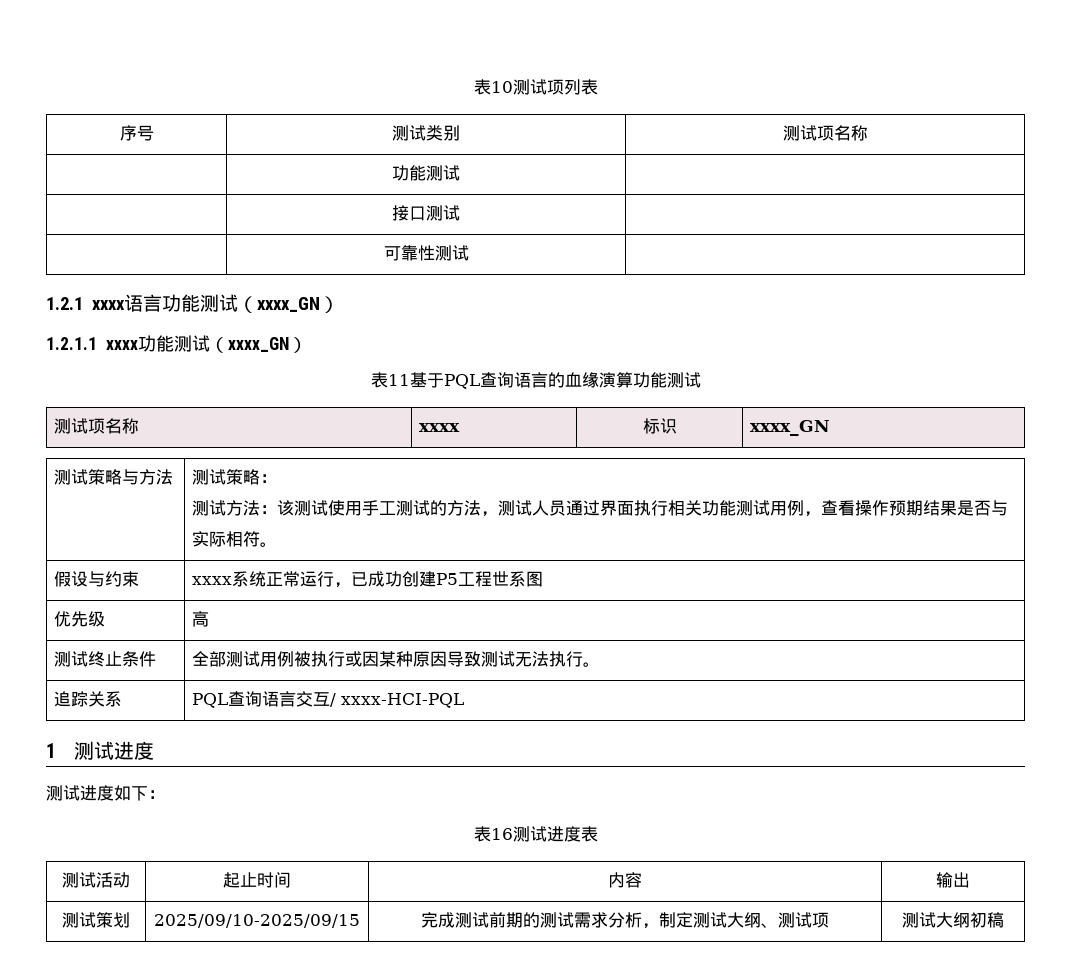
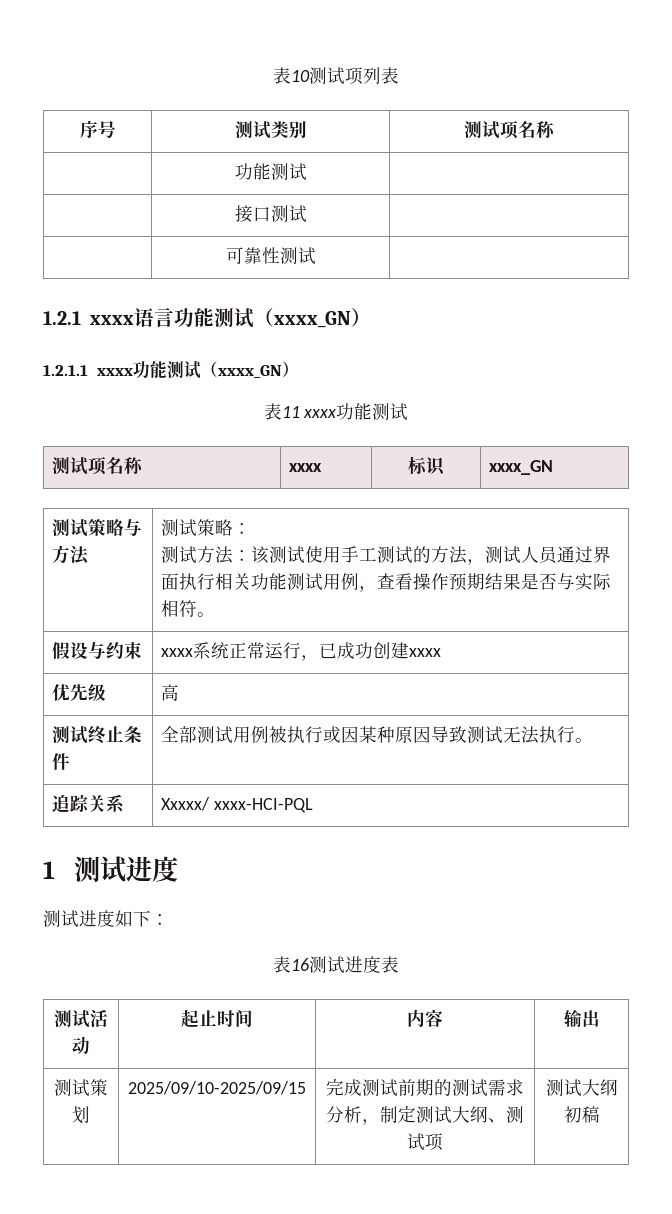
- 表11基于PQL查询语言的血缘演算功能测试
+ 表11 xxxx功能测试
- 假设与约束 | xxxx系统正常运行，已成功创建P5工程世系图
+ 假设与约束 | xxxx系统正常运行，已成功创建xxxx
- 追踪关系 | PQL查询语言交互/ xxxx-HCI-PQL
+ 追踪关系 | Xxxxx/ xxxx-HCI-PQL

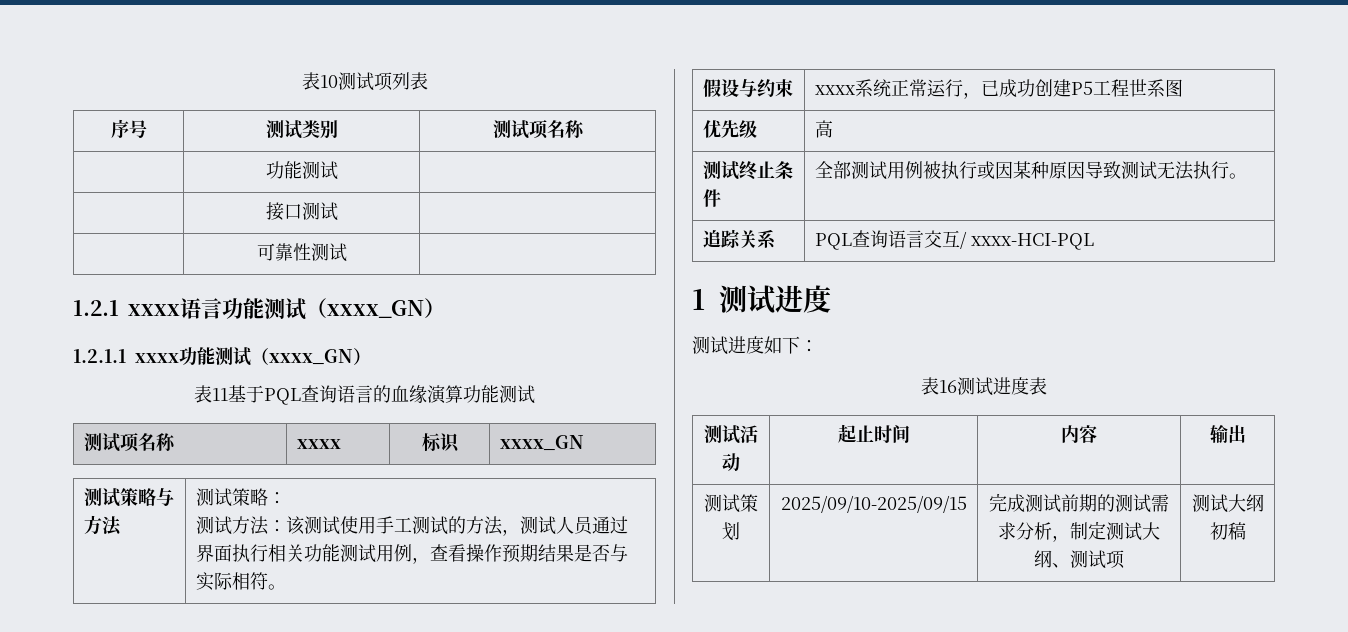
- 表11 xxxx功能测试
+ 表11基于PQL查询语言的血缘演算功能测试
- 假设与约束 | xxxx系统正常运行，已成功创建xxxx
+ 假设与约束 | xxxx系统正常运行，已成功创建P5工程世系图
- 追踪关系 | Xxxxx/ xxxx-HCI-PQL
+ 追踪关系 | PQL查询语言交互/ xxxx-HCI-PQL

